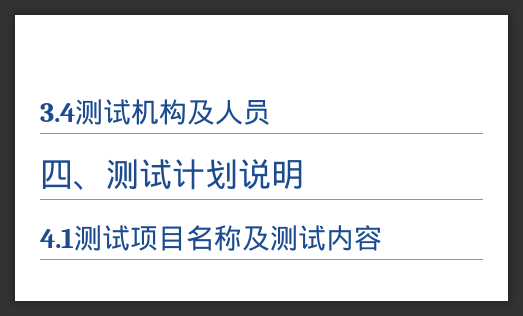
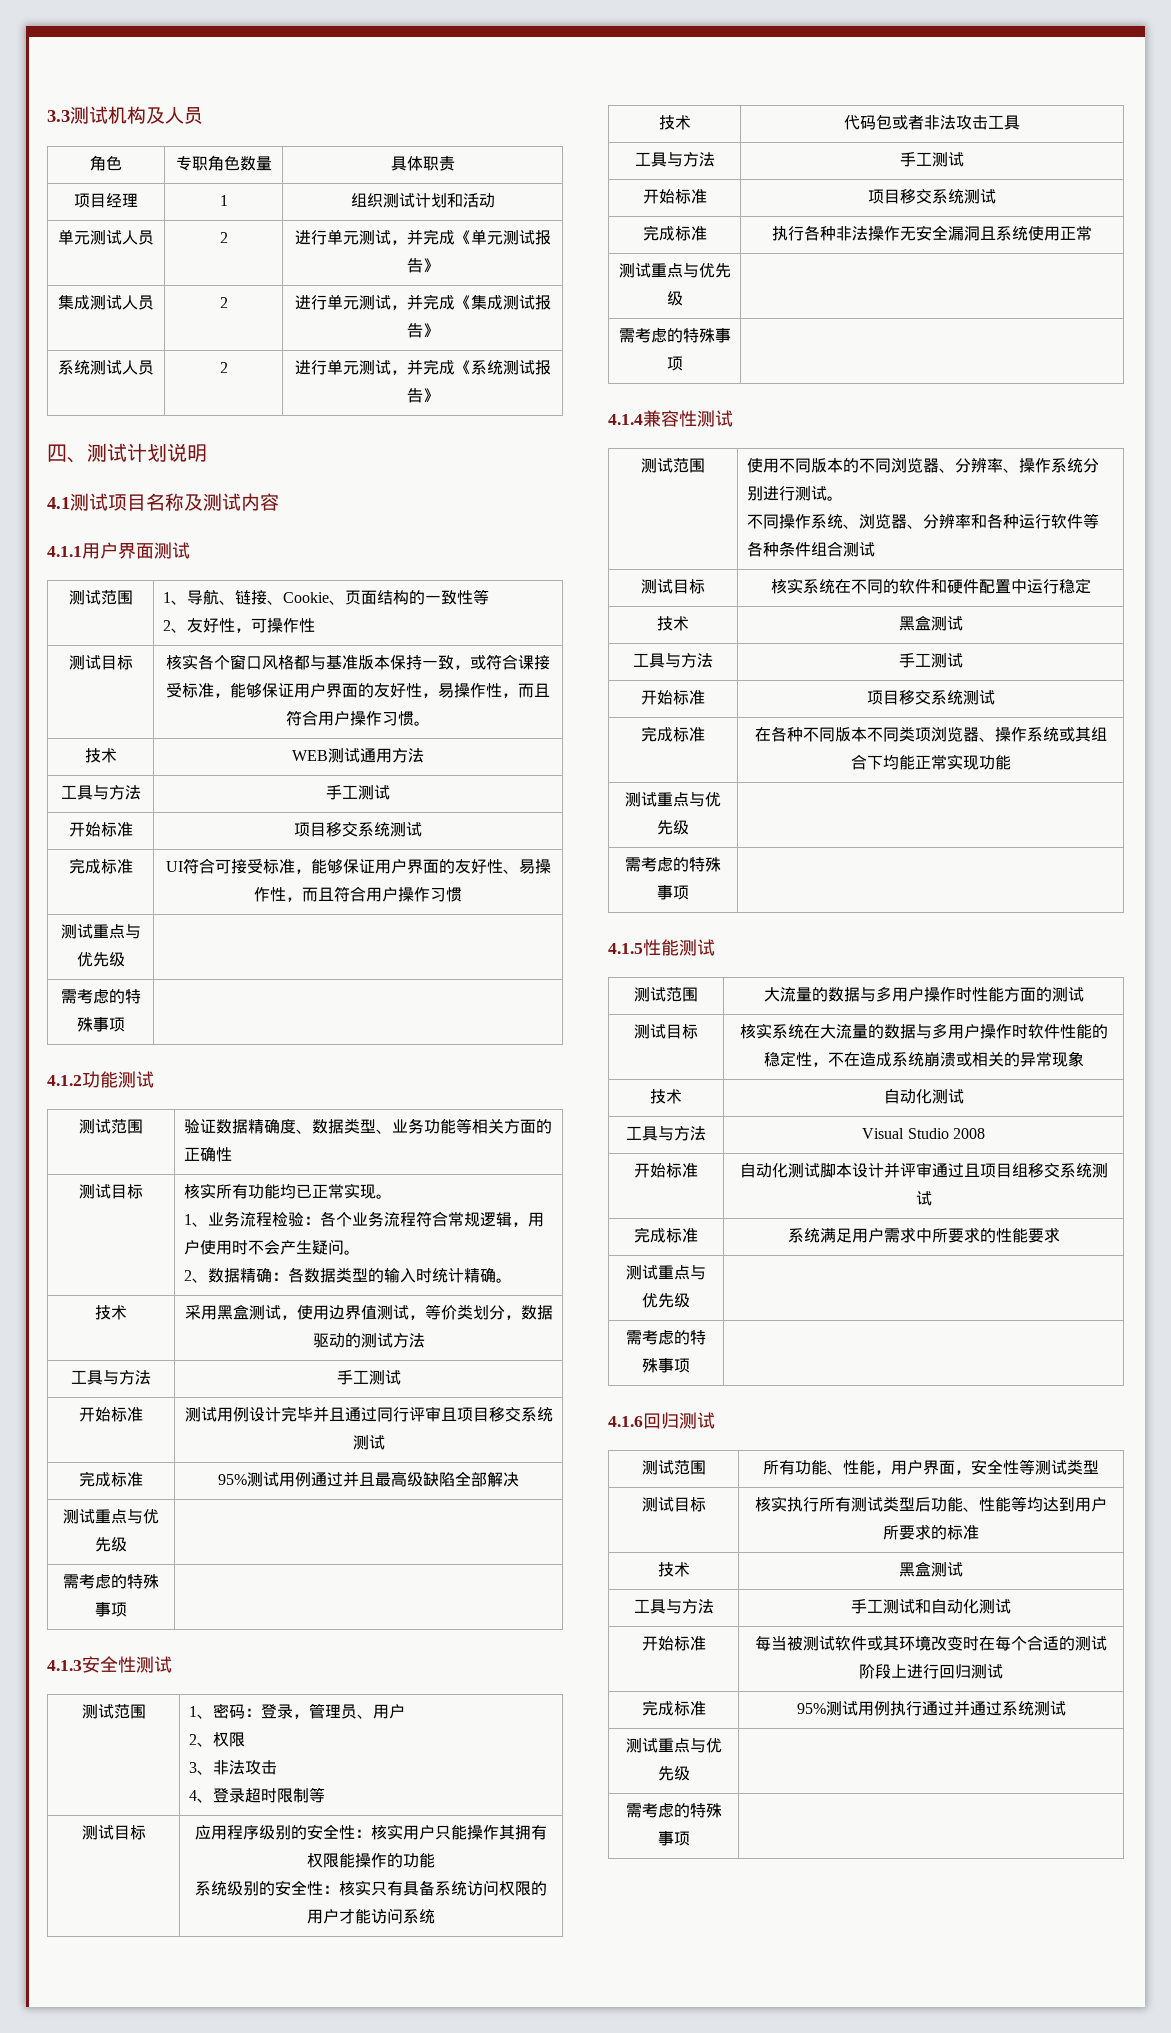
- 3.4测试机构及人员
+ 3.3测试机构及人员
+ 角色 | 专职角色数量 | 具体职责
+ 项目经理 | 1 | 组织测试计划和活动
+ 单元测试人员 | 2 | 进行单元测试，并完成《单元测试报告》
+ 集成测试人员 | 2 | 进行单元测试，并完成《集成测试报告》
+ 系统测试人员 | 2 | 进行单元测试，并完成《系统测试报告》
+ 4.1.1用户界面测试
+ 测试范围 | 1、导航、链接、Cookie、页面结构的一致性等
+ 2、友好性，可操作性
+ 测试目标 | 核实各个窗口风格都与基准版本保持一致，或符合课接受标准，能够保证用户界面的友好性，易操作性，而且符合用户操作习惯。
+ 技术 | WEB测试通用方法
+ 工具与方法 | 手工测试
+ 开始标准 | 项目移交系统测试
+ 完成标准 | UI符合可接受标准，能够保证用户界面的友好性、易操作性，而且符合用户操作习惯
+ 测试重点与优先级 |
+ 需考虑的特殊事项 |
+ 4.1.2功能测试
+ 测试范围 | 验证数据精确度、数据类型、业务功能等相关方面的正确性
+ 测试目标 | 核实所有功能均已正常实现。
+ 1、业务流程检验：各个业务流程符合常规逻辑，用户使用时不会产生疑问。
+ 2、数据精确：各数据类型的输入时统计精确。
+ 技术 | 采用黑盒测试，使用边界值测试，等价类划分，数据驱动的测试方法
+ 工具与方法 | 手工测试
+ 开始标准 | 测试用例设计完毕并且通过同行评审且项目移交系统测试
+ 完成标准 | 95%测试用例通过并且最高级缺陷全部解决
+ 测试重点与优先级 |
+ 需考虑的特殊事项 |
+ 4.1.3安全性测试
+ 测试范围 | 1、密码：登录，管理员、用户
+ 2、权限
+ 3、非法攻击
+ 4、登录超时限制等
+ 测试目标 | 应用程序级别的安全性：核实用户只能操作其拥有权限能操作的功能
+ 系统级别的安全性：核实只有具备系统访问权限的用户才能访问系统
+ 技术 | 代码包或者非法攻击工具
+ 工具与方法 | 手工测试
+ 开始标准 | 项目移交系统测试
+ 完成标准 | 执行各种非法操作无安全漏洞且系统使用正常
+ 测试重点与优先级 |
+ 需考虑的特殊事项 |
+ 4.1.4兼容性测试
+ 测试范围 | 使用不同版本的不同浏览器、分辨率、操作系统分别进行测试。
+ 不同操作系统、浏览器、分辨率和各种运行软件等各种条件组合测试
+ 测试目标 | 核实系统在不同的软件和硬件配置中运行稳定
+ 技术 | 黑盒测试
+ 工具与方法 | 手工测试
+ 开始标准 | 项目移交系统测试
+ 完成标准 | 在各种不同版本不同类项浏览器、操作系统或其组合下均能正常实现功能
+ 测试重点与优先级 |
+ 需考虑的特殊事项 |
+ 4.1.5性能测试
+ 测试范围 | 大流量的数据与多用户操作时性能方面的测试
+ 测试目标 | 核实系统在大流量的数据与多用户操作时软件性能的稳定性，不在造成系统崩溃或相关的异常现象
+ 技术 | 自动化测试
+ 工具与方法 | Visual Studio 2008
+ 开始标准 | 自动化测试脚本设计并评审通过且项目组移交系统测试
+ 完成标准 | 系统满足用户需求中所要求的性能要求
+ 测试重点与优先级 |
+ 需考虑的特殊事项 |
+ 4.1.6回归测试
+ 测试范围 | 所有功能、性能，用户界面，安全性等测试类型
+ 测试目标 | 核实执行所有测试类型后功能、性能等均达到用户所要求的标准
+ 技术 | 黑盒测试
+ 工具与方法 | 手工测试和自动化测试
+ 开始标准 | 每当被测试软件或其环境改变时在每个合适的测试阶段上进行回归测试
+ 完成标准 | 95%测试用例执行通过并通过系统测试
+ 测试重点与优先级 |
+ 需考虑的特殊事项 |

